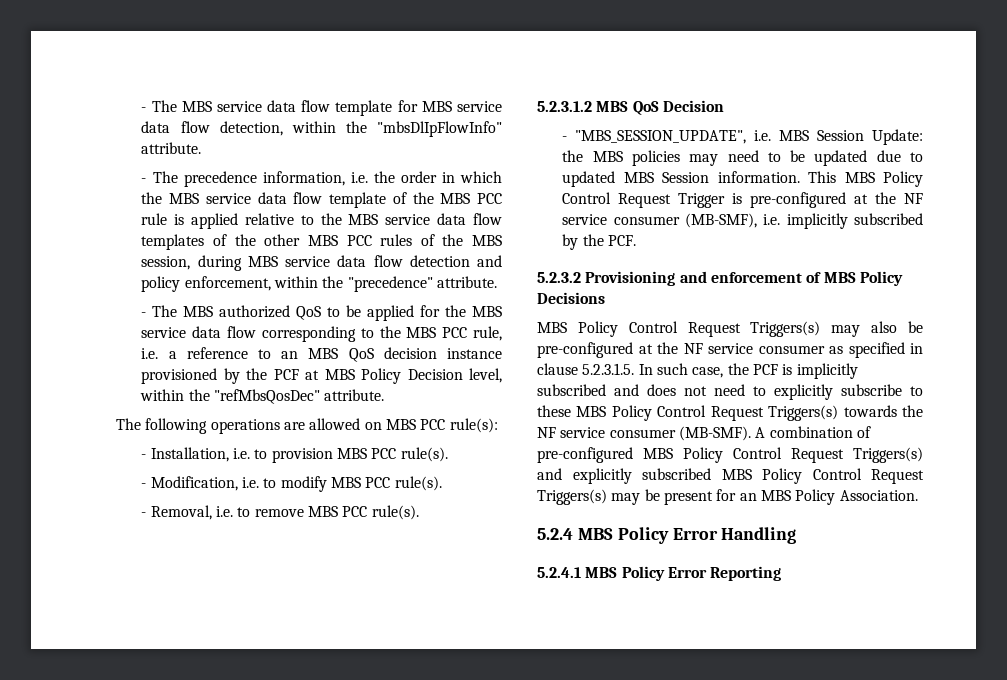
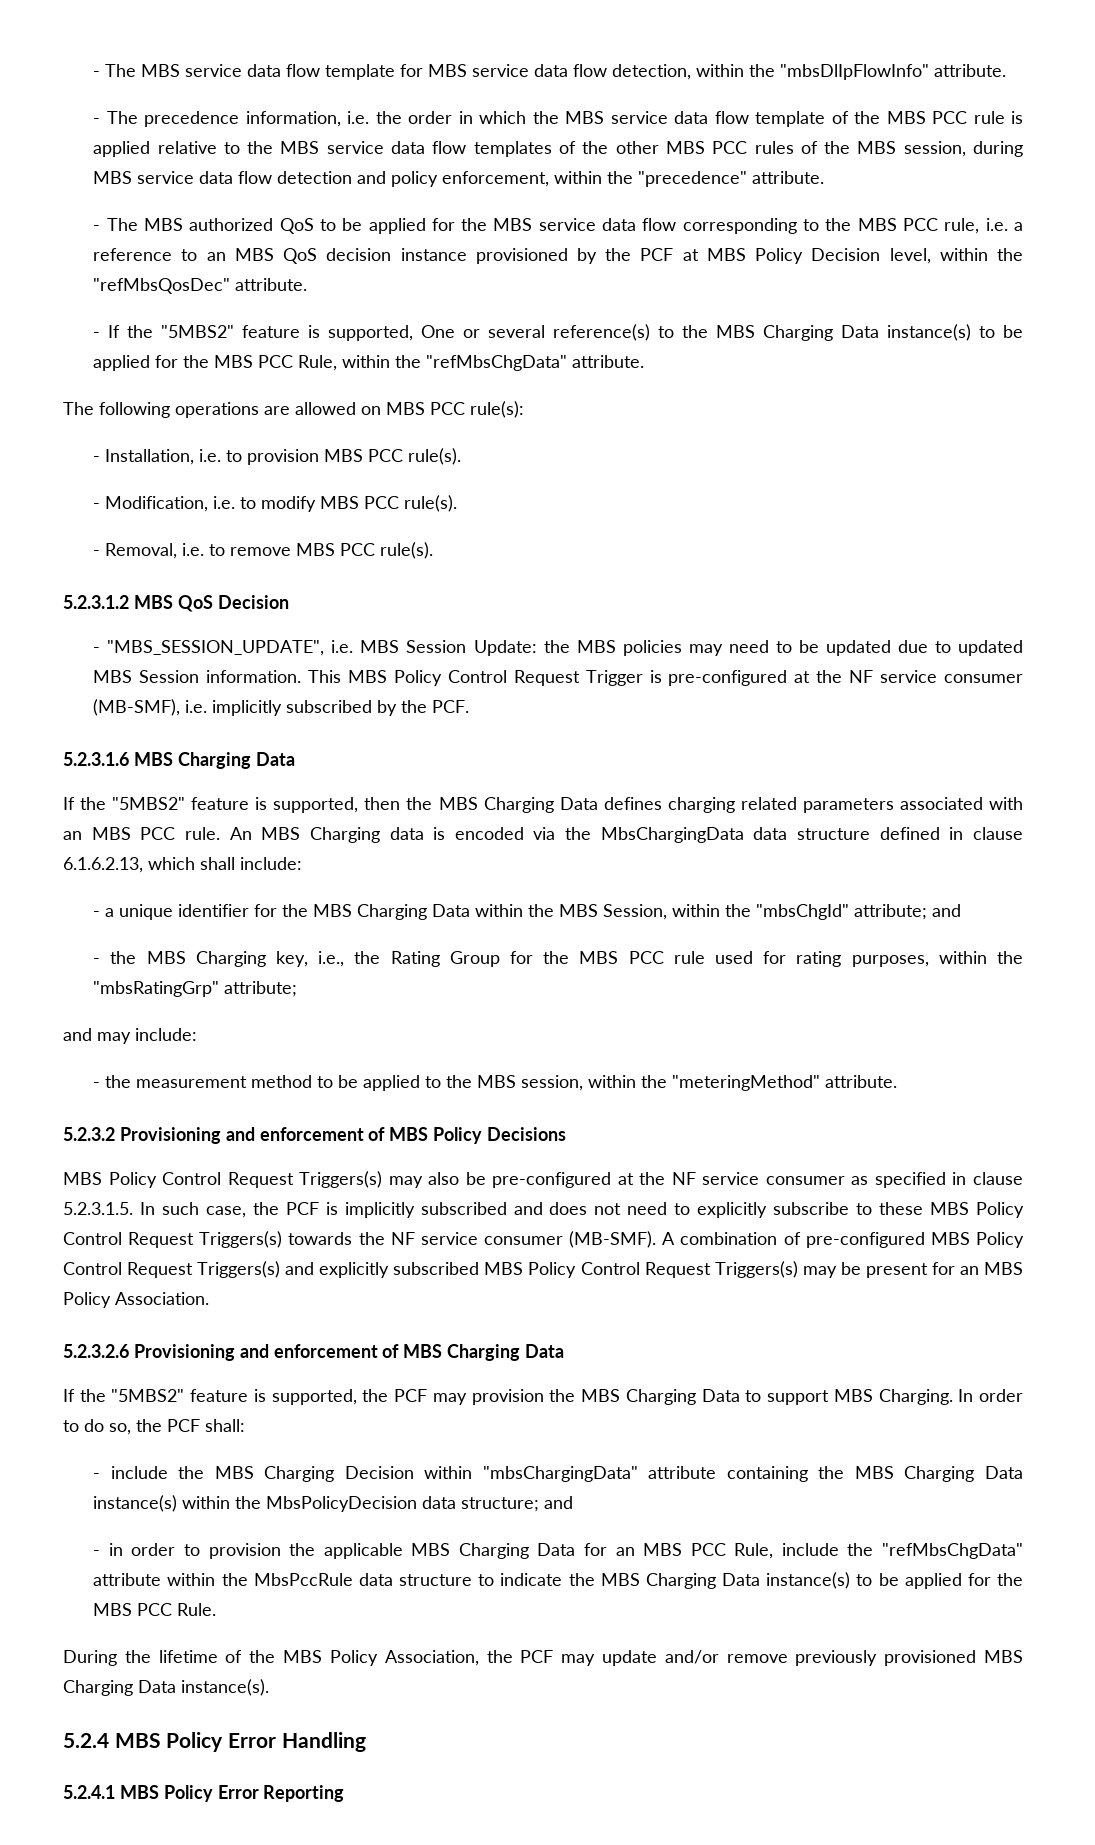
+ - If the "5MBS2" feature is supported, One or several reference(s) to the MBS Charging Data instance(s) to be applied for the MBS PCC Rule, within the "refMbsChgData" attribute.
+ 5.2.3.1.6 MBS Charging Data
+ If the "5MBS2" feature is supported, then the MBS Charging Data defines charging related parameters associated with an MBS PCC rule. An MBS Charging data is encoded via the MbsChargingData data structure defined in clause 6.1.6.2.13, which shall include:
+ - a unique identifier for the MBS Charging Data within the MBS Session, within the "mbsChgId" attribute; and
+ - the MBS Charging key, i.e., the Rating Group for the MBS PCC rule used for rating purposes, within the "mbsRatingGrp" attribute;
+ and may include:
+ - the measurement method to be applied to the MBS session, within the "meteringMethod" attribute.
+ 5.2.3.2.6 Provisioning and enforcement of MBS Charging Data
+ If the "5MBS2" feature is supported, the PCF may provision the MBS Charging Data to support MBS Charging. In order to do so, the PCF shall:
+ - include the MBS Charging Decision within "mbsChargingData" attribute containing the MBS Charging Data instance(s) within the MbsPolicyDecision data structure; and
+ - in order to provision the applicable MBS Charging Data for an MBS PCC Rule, include the "refMbsChgData" attribute within the MbsPccRule data structure to indicate the MBS Charging Data instance(s) to be applied for the MBS PCC Rule.
+ During the lifetime of the MBS Policy Association, the PCF may update and/or remove previously provisioned MBS Charging Data instance(s).

